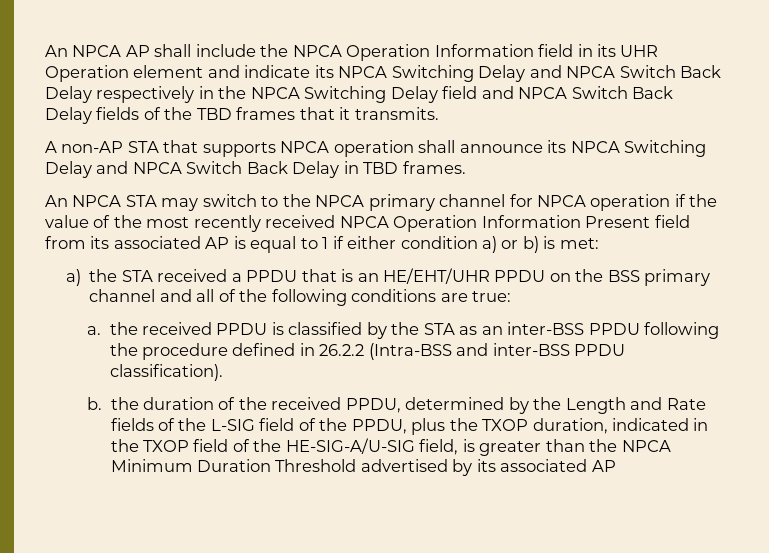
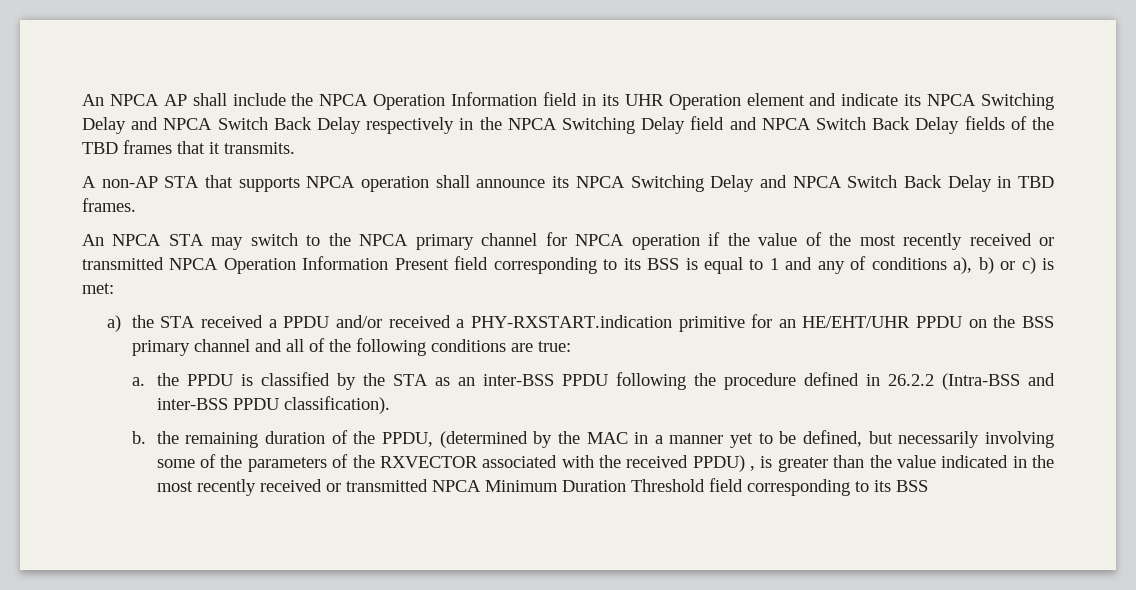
- An NPCA STA may switch to the NPCA primary channel for NPCA operation if the value of the most recently received NPCA Operation Information Present field from its associated AP is equal to 1 if either condition a) or b) is met:
+ An NPCA STA may switch to the NPCA primary channel for NPCA operation if the value of the most recently received or transmitted NPCA Operation Information Present field corresponding to its BSS is equal to 1 and any of conditions a), b) or c) is met:
- a) the STA received a PPDU that is an HE/EHT/UHR PPDU on the BSS primary channel and all of the following conditions are true:
+ a) the STA received a PPDU and/or received a PHY-RXSTART.indication primitive for an HE/EHT/UHR PPDU on the BSS primary channel and all of the following conditions are true:
- a. the received PPDU is classified by the STA as an inter-BSS PPDU following the procedure defined in 26.2.2 (Intra-BSS and inter-BSS PPDU classification).
+ a. the PPDU is classified by the STA as an inter-BSS PPDU following the procedure defined in 26.2.2 (Intra-BSS and inter-BSS PPDU classification).
- b. the duration of the received PPDU, determined by the Length and Rate fields of the L-SIG field of the PPDU, plus the TXOP duration, indicated in the TXOP field of the HE-SIG-A/U-SIG field, is greater than the NPCA Minimum Duration Threshold advertised by its associated AP
+ b. the remaining duration of the PPDU, (determined by the MAC in a manner yet to be defined, but necessarily involving some of the parameters of the RXVECTOR associated with the received PPDU) , is greater than the value indicated in the most recently received or transmitted NPCA Minimum Duration Threshold field corresponding to its BSS

